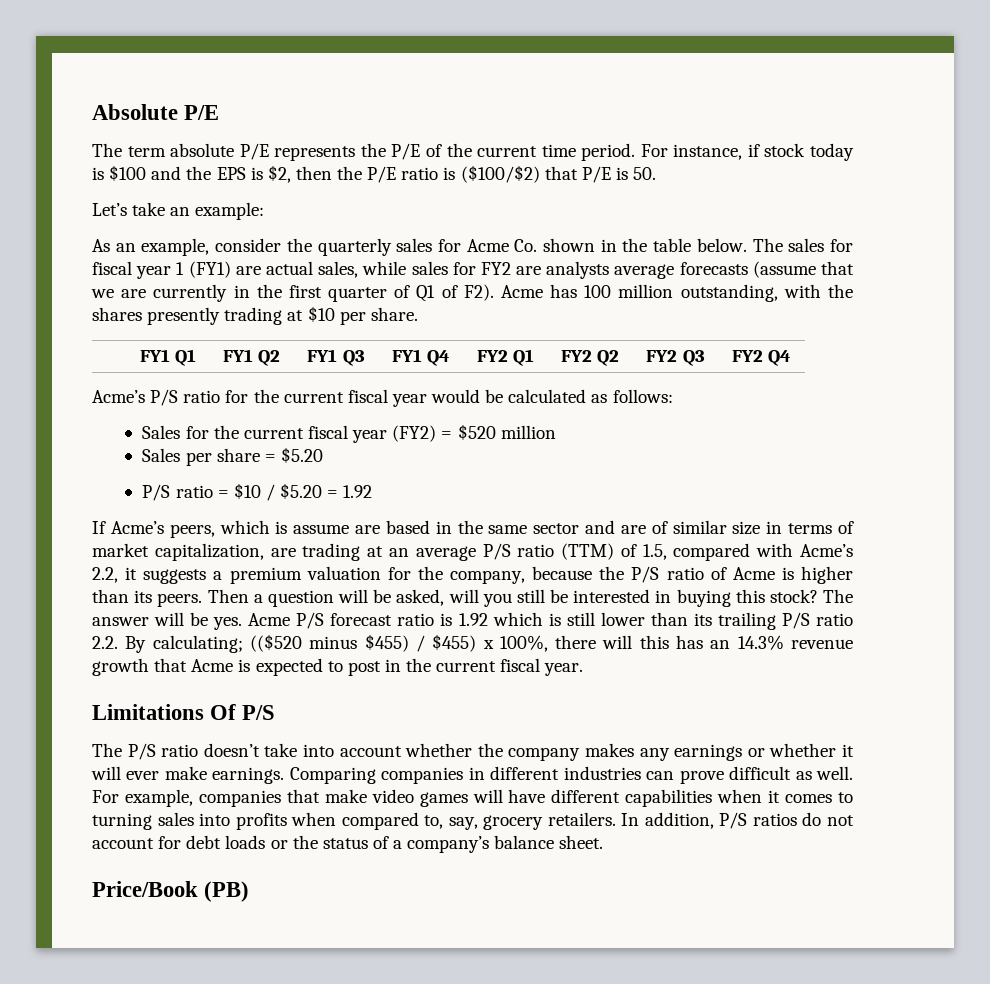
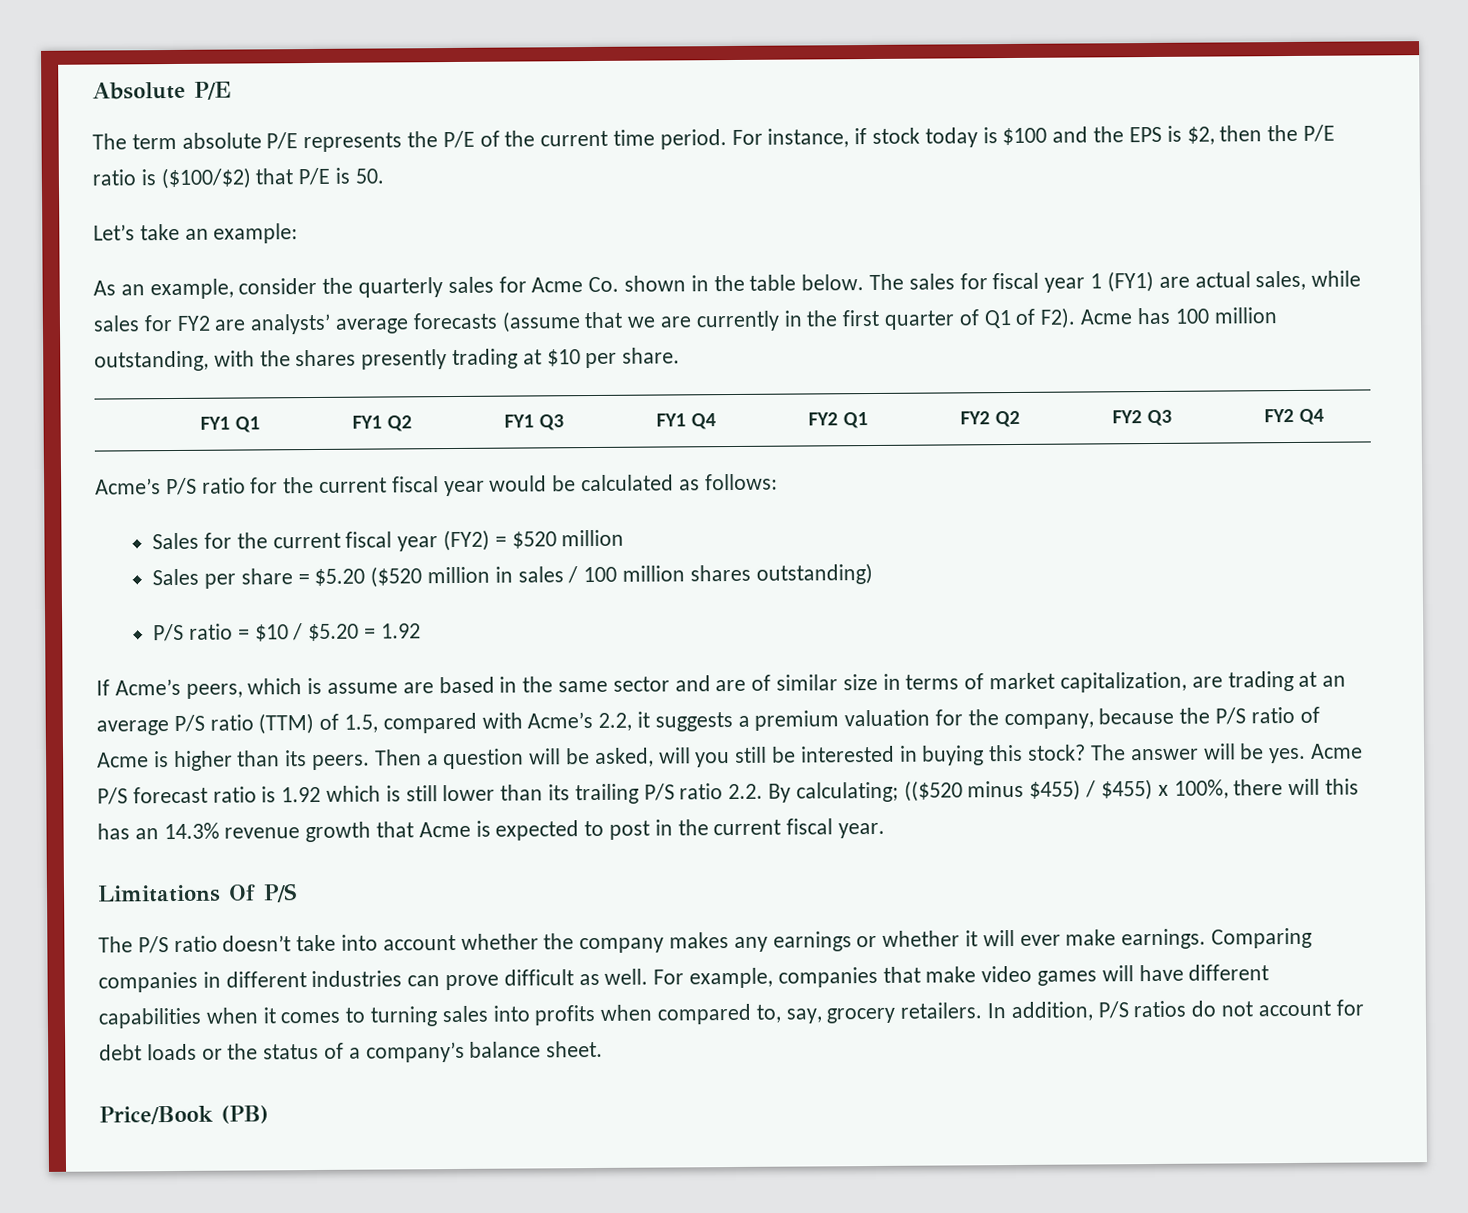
- The sales for fiscal year 1 (FY1) are actual sales, while sales for FY2 are analysts average forecasts (assume that we are currently in the first quarter of Q1 of F2). Acme has 100 million outstanding, with the shares presently trading at $10 per share.
+ The sales for fiscal year 1 (FY1) are actual sales, while sales for FY2 are analysts’ average forecasts (assume that we are currently in the first quarter of Q1 of F2). Acme has 100 million outstanding, with the shares presently trading at $10 per share.
- Sales per share = $5.20
+ Sales per share = $5.20 ($520 million in sales / 100 million shares outstanding)

